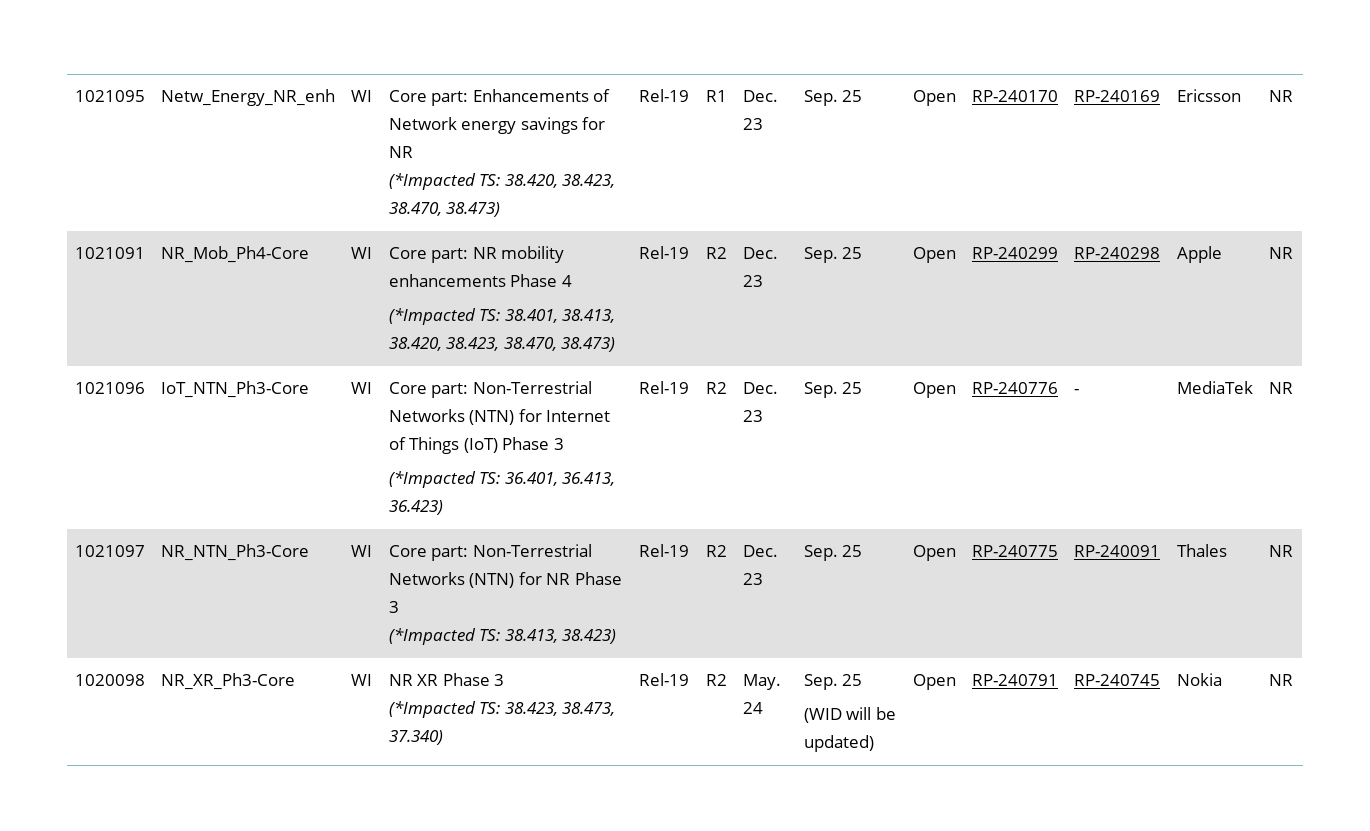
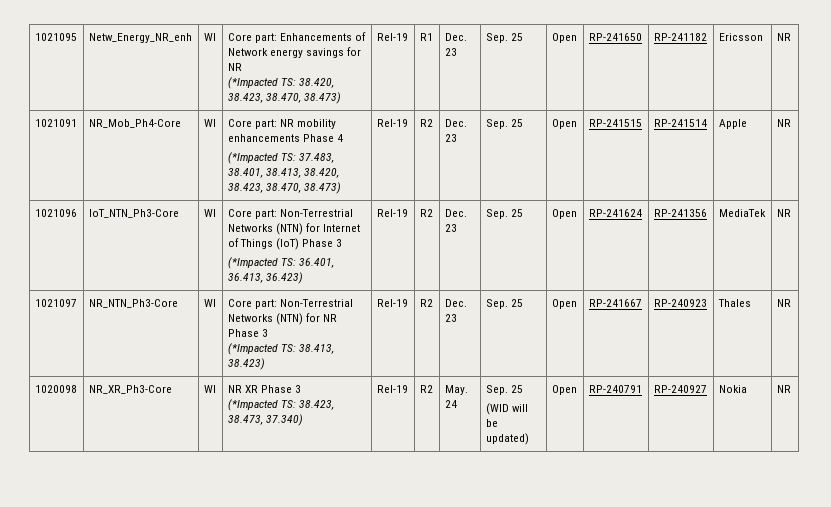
  1021095 | Netw_Energy_NR_enh | WI | Core part: Enhancements of Network energy savings for NR
- (*Impacted TS: 38.420, 38.423, 38.470, 38.473) | Rel-19 | R1 | Dec. 23 | Sep. 25 | Open | RP-240170 | RP-240169 | Ericsson | NR
+ (*Impacted TS: 38.420, 38.423, 38.470, 38.473) | Rel-19 | R1 | Dec. 23 | Sep. 25 | Open | RP-241650 | RP-241182 | Ericsson | NR
  1021091 | NR_Mob_Ph4-Core | WI | Core part: NR mobility enhancements Phase 4
- (*Impacted TS: 38.401, 38.413, 38.420, 38.423, 38.470, 38.473) | Rel-19 | R2 | Dec. 23 | Sep. 25 | Open | RP-240299 | RP-240298 | Apple | NR
+ (*Impacted TS: 37.483, 38.401, 38.413, 38.420, 38.423, 38.470, 38.473) | Rel-19 | R2 | Dec. 23 | Sep. 25 | Open | RP-241515 | RP-241514 | Apple | NR
  1021096 | IoT_NTN_Ph3-Core | WI | Core part: Non-Terrestrial Networks (NTN) for Internet of Things (IoT) Phase 3
- (*Impacted TS: 36.401, 36.413, 36.423) | Rel-19 | R2 | Dec. 23 | Sep. 25 | Open | RP-240776 | - | MediaTek | NR
+ (*Impacted TS: 36.401, 36.413, 36.423) | Rel-19 | R2 | Dec. 23 | Sep. 25 | Open | RP-241624 | RP-241356 | MediaTek | NR
  1021097 | NR_NTN_Ph3-Core | WI | Core part: Non-Terrestrial Networks (NTN) for NR Phase 3
- (*Impacted TS: 38.413, 38.423) | Rel-19 | R2 | Dec. 23 | Sep. 25 | Open | RP-240775 | RP-240091 | Thales | NR
+ (*Impacted TS: 38.413, 38.423) | Rel-19 | R2 | Dec. 23 | Sep. 25 | Open | RP-241667 | RP-240923 | Thales | NR
  1020098 | NR_XR_Ph3-Core | WI | NR XR Phase 3
  (*Impacted TS: 38.423, 38.473, 37.340) | Rel-19 | R2 | May. 24 | Sep. 25
- (WID will be updated) | Open | RP-240791 | RP-240745 | Nokia | NR
+ (WID will be updated) | Open | RP-240791 | RP-240927 | Nokia | NR

